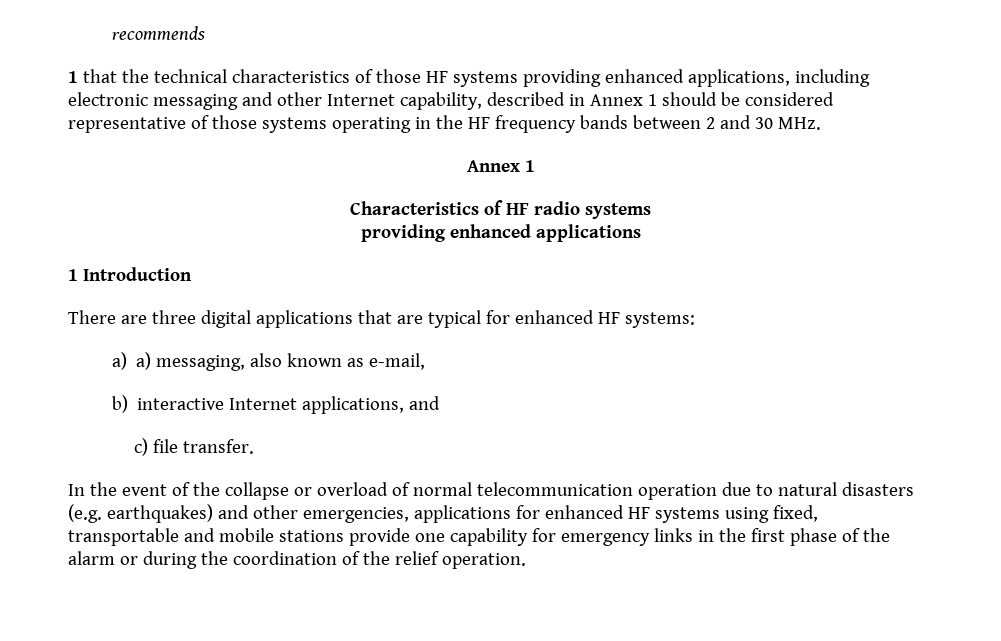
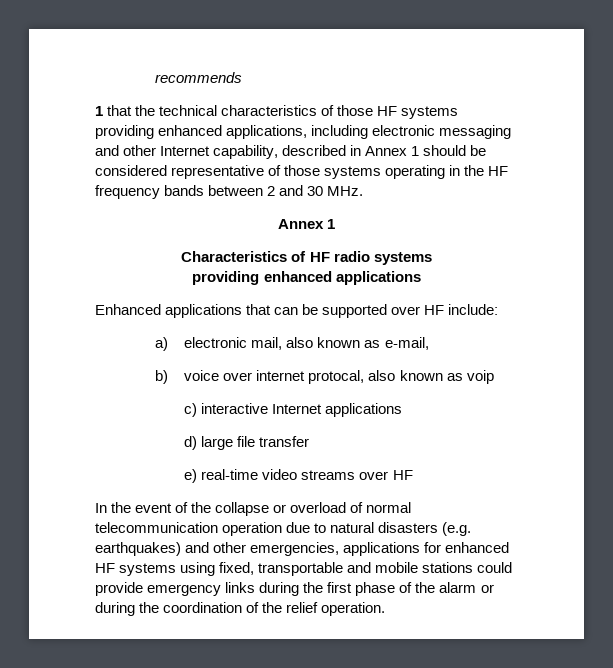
- 1 Introduction
- There are three digital applications that are typical for enhanced HF systems:
- a) a) messaging, also known as e-mail,
+ Enhanced applications that can be supported over HF include:
+ a) electronic mail, also known as e-mail,
- b) interactive Internet applications, and
- c) file transfer.
+ b) voice over internet protocal, also known as voip
+ c) interactive Internet applications
+ d) large file transfer
+ e) real-time video streams over HF
- In the event of the collapse or overload of normal telecommunication operation due to natural disasters (e.g. earthquakes) and other emergencies, applications for enhanced HF systems using fixed, transportable and mobile stations provide one capability for emergency links in the first phase of the alarm or during the coordination of the relief operation.
+ In the event of the collapse or overload of normal telecommunication operation due to natural disasters (e.g. earthquakes) and other emergencies, applications for enhanced HF systems using fixed, transportable and mobile stations could provide emergency links during the first phase of the alarm or during the coordination of the relief operation.

